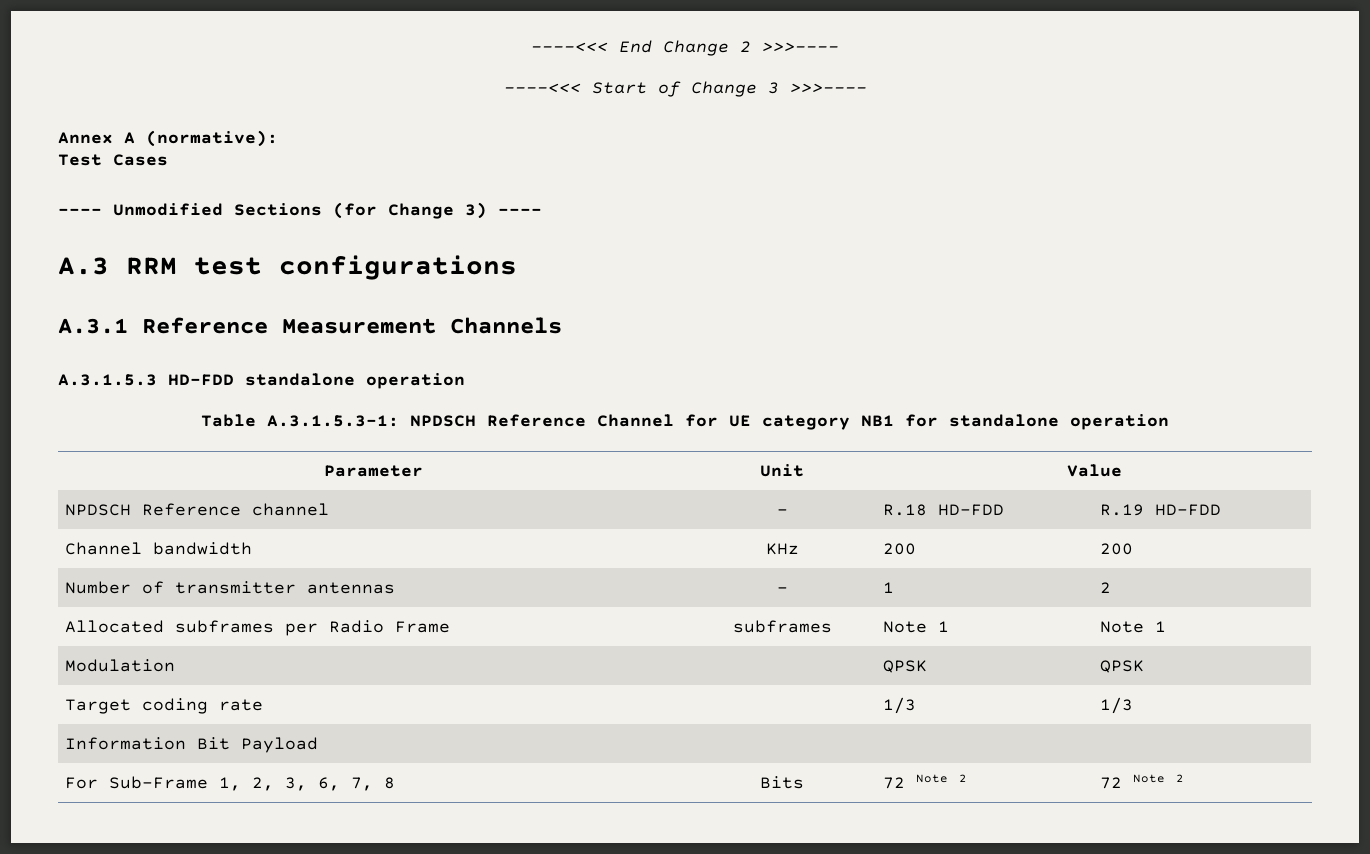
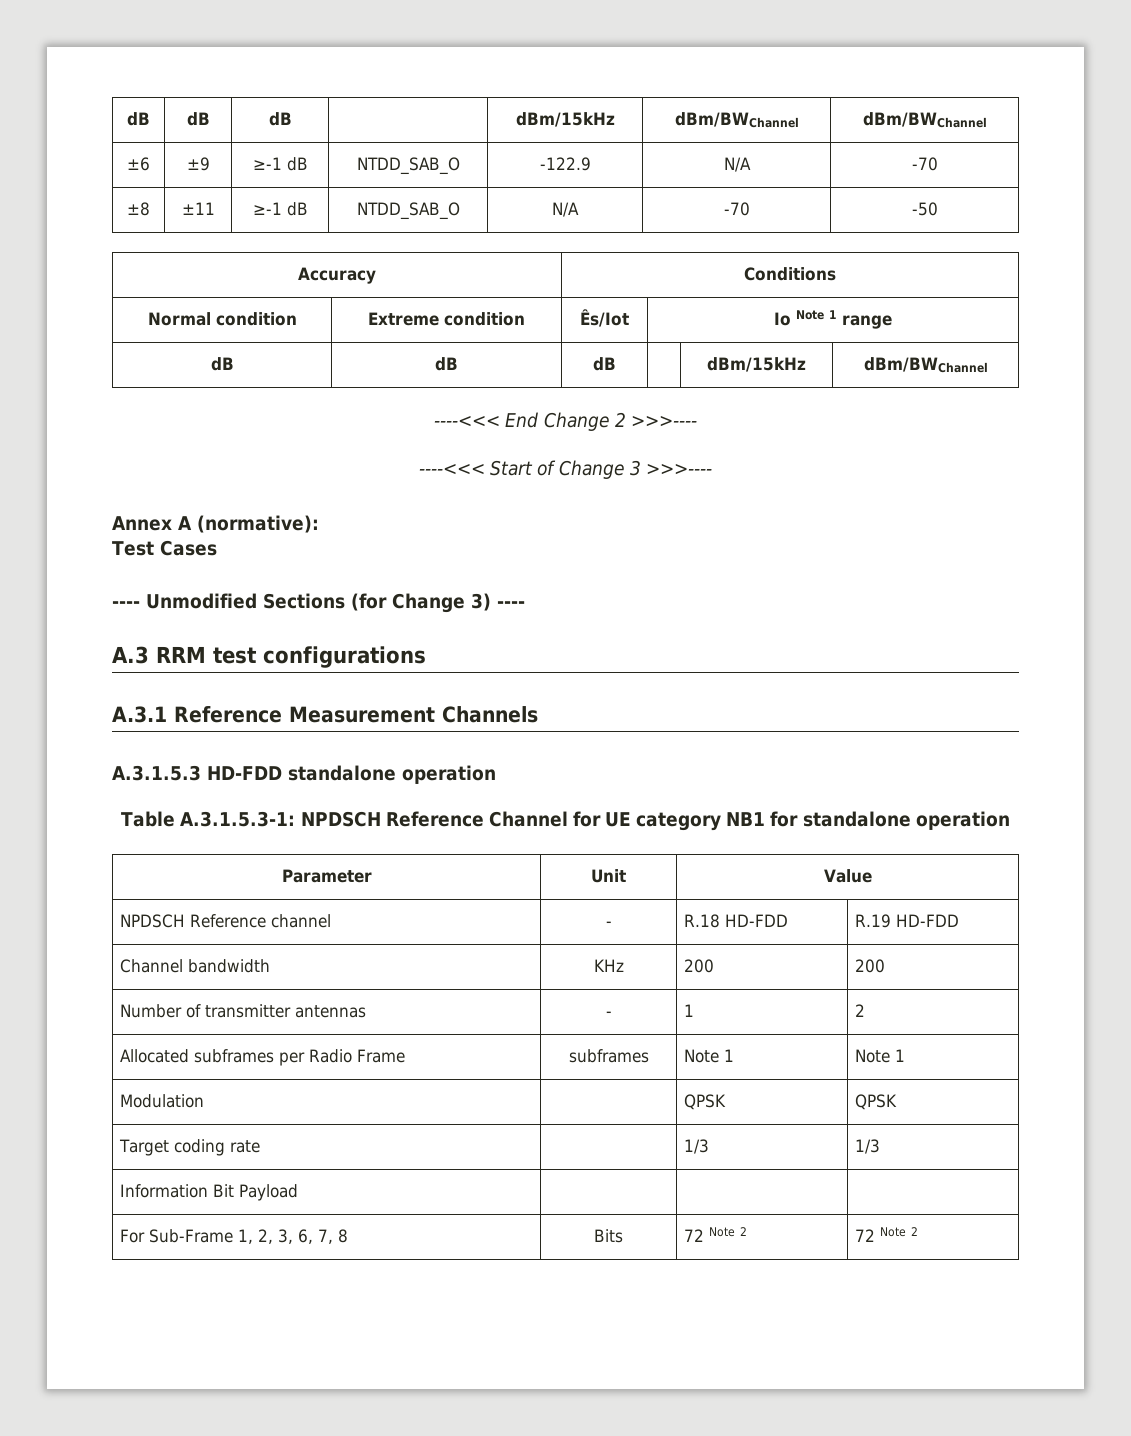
+ dB | dB | dB | | dBm/15kHz | dBm/BWChannel | dBm/BWChannel
+ ±6 | ±9 | ≥-1 dB | NTDD_SAB_O | -122.9 | N/A | -70
+ ±8 | ±11 | ≥-1 dB | NTDD_SAB_O | N/A | -70 | -50
+ Accuracy | Conditions
+ Normal condition | Extreme condition | Ês/Iot | Io Note 1 range
+ dB | dB | dB | | dBm/15kHz | dBm/BWChannel

